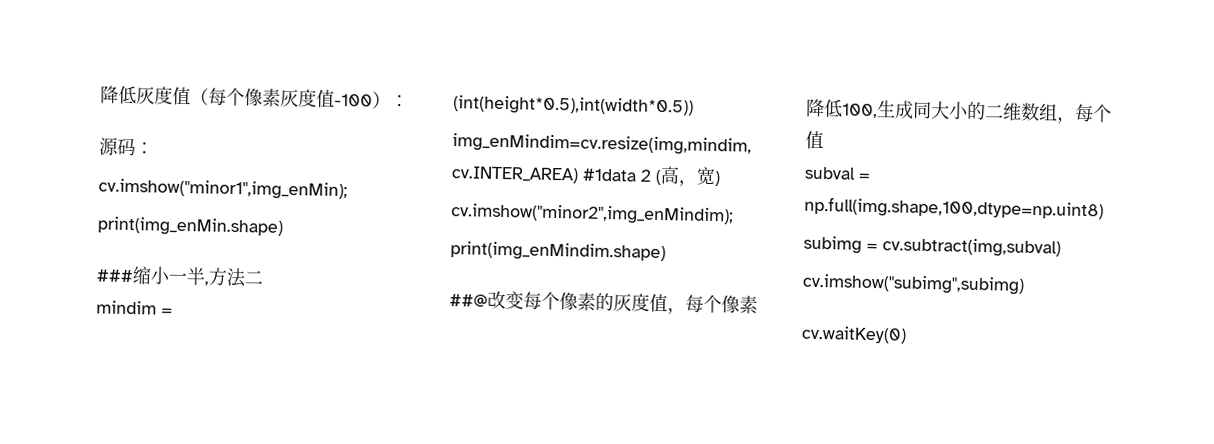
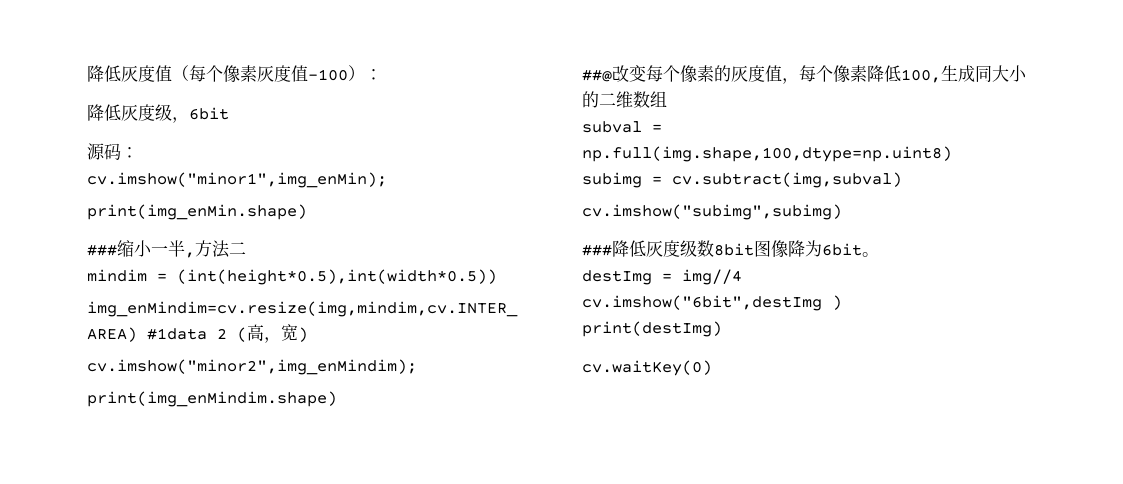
+ 降低灰度级，6bit
- ##@改变每个像素的灰度值，每个像素降低100,生成同大小的二维数组，每个值
+ ##@改变每个像素的灰度值，每个像素降低100,生成同大小的二维数组
+ ###降低灰度级数8bit图像降为6bit。
+ destImg = img//4
+ cv.imshow("6bit",destImg )
+ print(destImg)

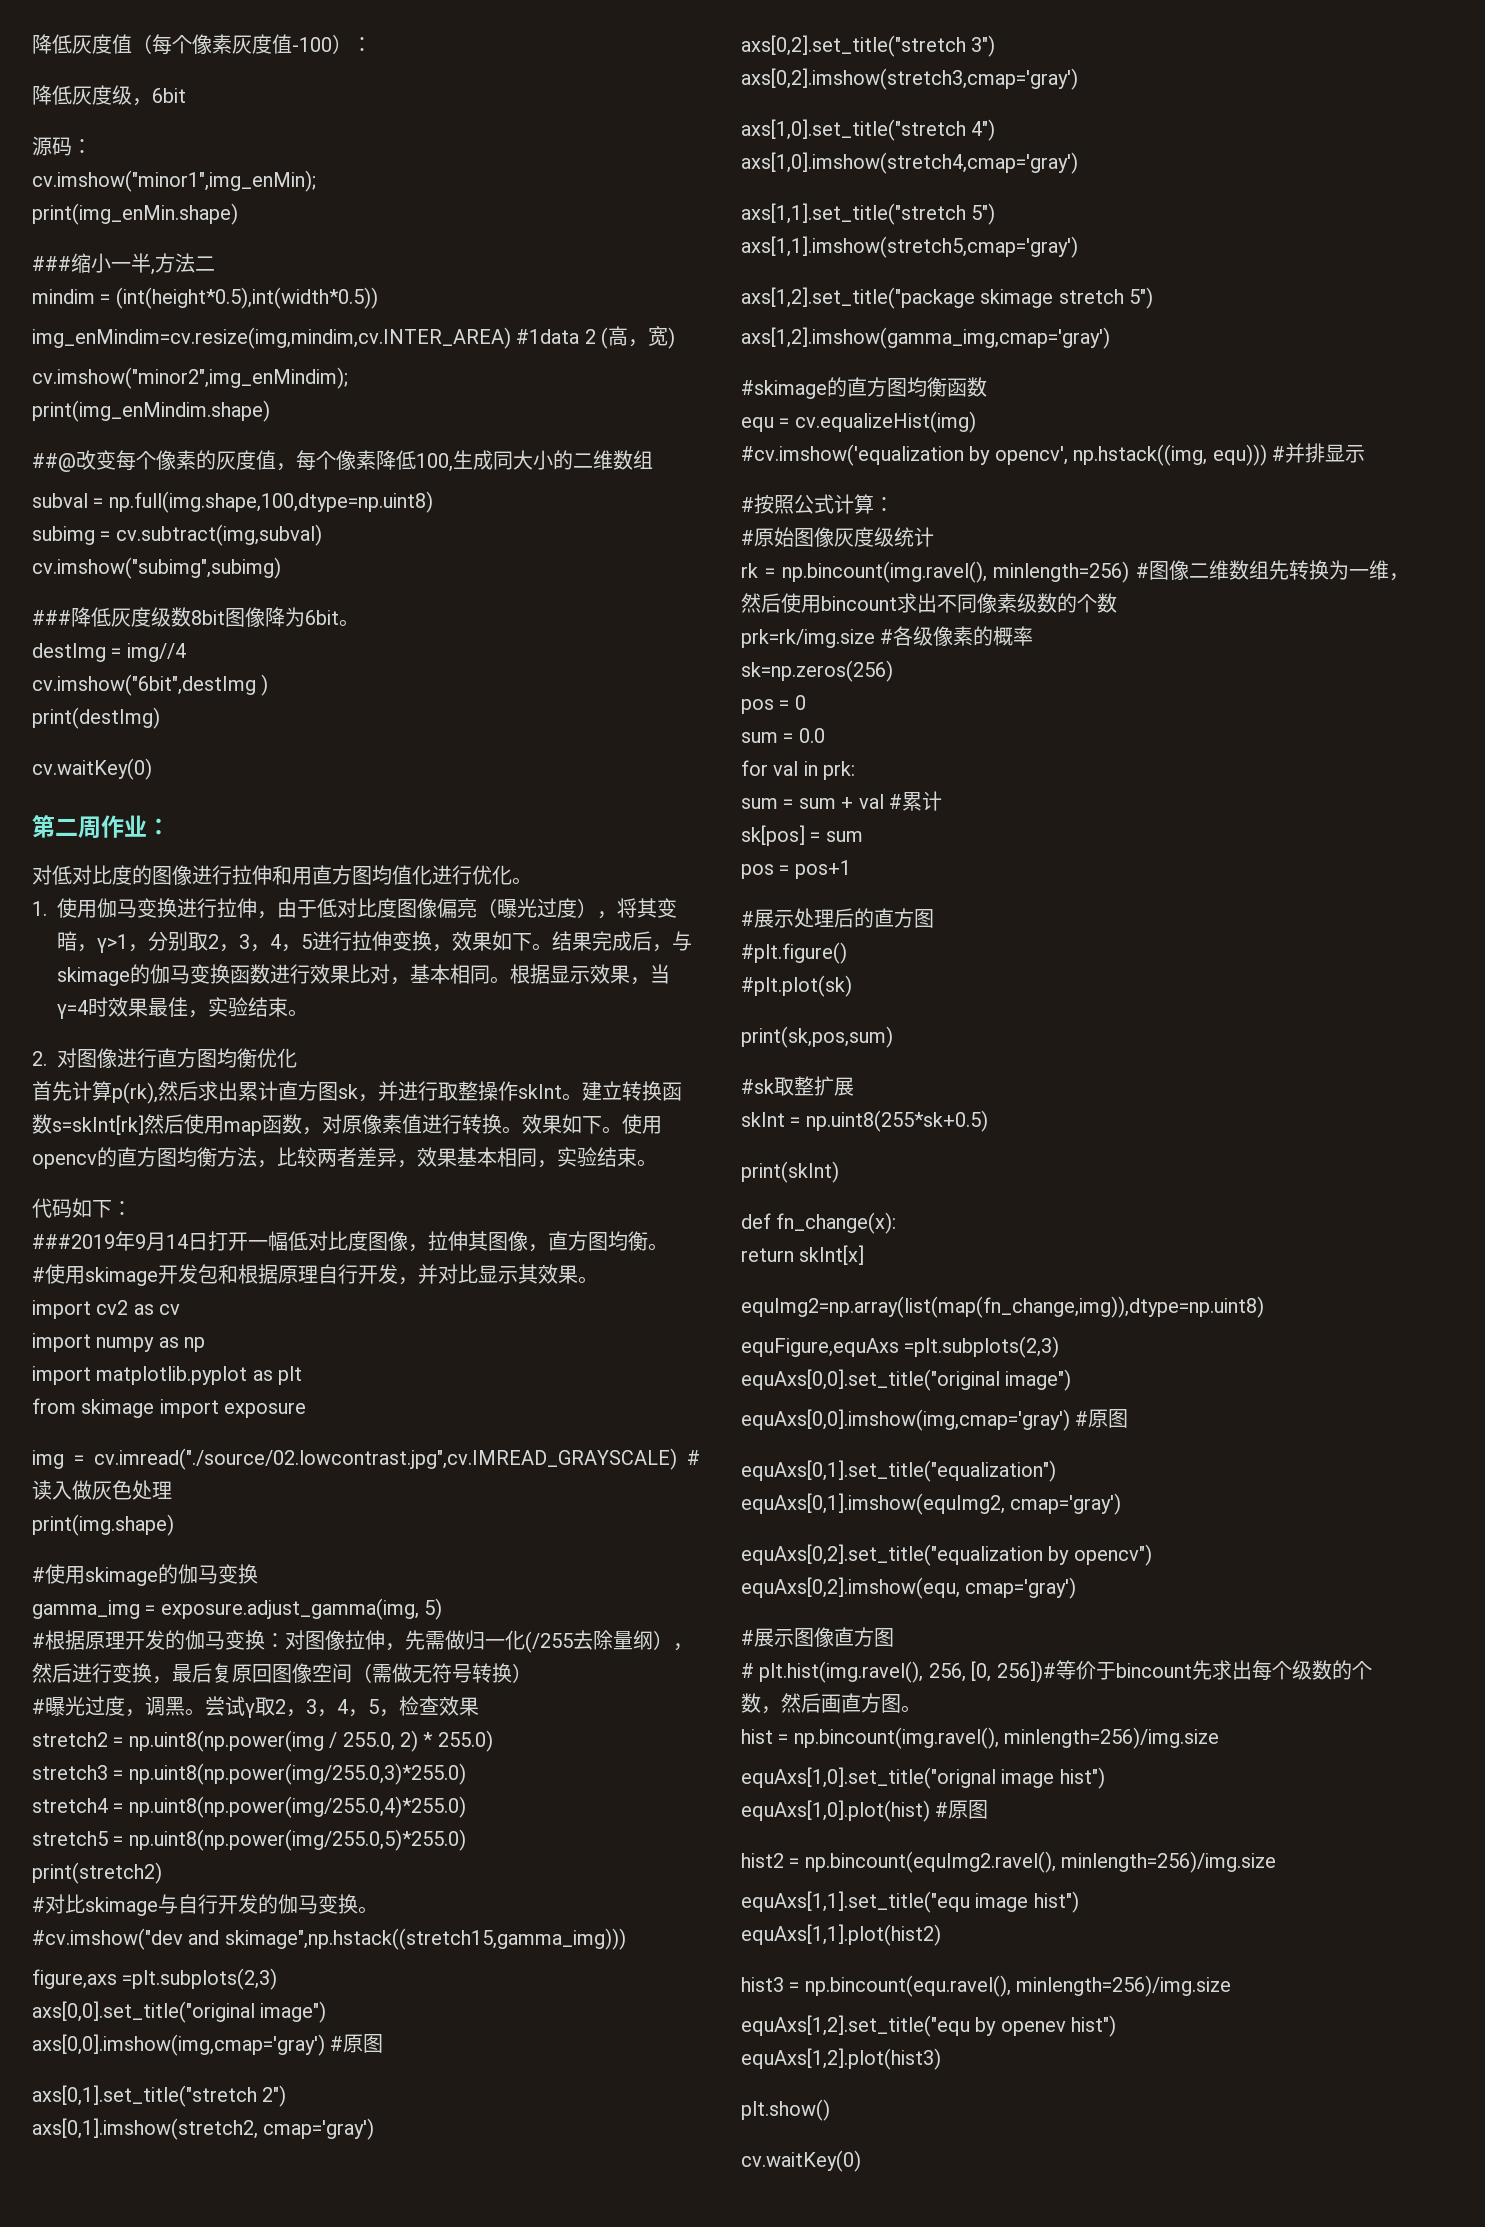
+ 第二周作业：
+ 对低对比度的图像进行拉伸和用直方图均值化进行优化。
+ 1.使用伽马变换进行拉伸，由于低对比度图像偏亮（曝光过度），将其变暗，γ>1，分别取2，3，4，5进行拉伸变换，效果如下。结果完成后，与skimage的伽马变换函数进行效果比对，基本相同。根据显示效果，当γ=4时效果最佳，实验结束。
+ 2.对图像进行直方图均衡优化
+ 首先计算p(rk),然后求出累计直方图sk，并进行取整操作skInt。建立转换函数s=skInt[rk]然后使用map函数，对原像素值进行转换。效果如下。使用opencv的直方图均衡方法，比较两者差异，效果基本相同，实验结束。
+ 代码如下：
+ ###2019年9月14日打开一幅低对比度图像，拉伸其图像，直方图均衡。
+ #使用skimage开发包和根据原理自行开发，并对比显示其效果。
+ import cv2 as cv
+ import numpy as np
+ import matplotlib.pyplot as plt
+ from skimage import exposure
+ img = cv.imread("./source/02.lowcontrast.jpg",cv.IMREAD_GRAYSCALE) #读入做灰色处理
+ print(img.shape)
+ #使用skimage的伽马变换
+ gamma_img = exposure.adjust_gamma(img, 5)
+ #根据原理开发的伽马变换：对图像拉伸，先需做归一化(/255去除量纲），然后进行变换，最后复原回图像空间（需做无符号转换）
+ #曝光过度，调黑。尝试γ取2，3，4，5，检查效果
+ stretch2 = np.uint8(np.power(img / 255.0, 2) * 255.0)
+ stretch3 = np.uint8(np.power(img/255.0,3)*255.0)
+ stretch4 = np.uint8(np.power(img/255.0,4)*255.0)
+ stretch5 = np.uint8(np.power(img/255.0,5)*255.0)
+ print(stretch2)
+ #对比skimage与自行开发的伽马变换。
+ #cv.imshow("dev and skimage",np.hstack((stretch15,gamma_img)))
+ figure,axs =plt.subplots(2,3)
+ axs[0,0].set_title("original image")
+ axs[0,0].imshow(img,cmap='gray') #原图
+ axs[0,1].set_title("stretch 2")
+ axs[0,1].imshow(stretch2, cmap='gray')
+ axs[0,2].set_title("stretch 3")
+ axs[0,2].imshow(stretch3,cmap='gray')
+ axs[1,0].set_title("stretch 4")
+ axs[1,0].imshow(stretch4,cmap='gray')
+ axs[1,1].set_title("stretch 5")
+ axs[1,1].imshow(stretch5,cmap='gray')
+ axs[1,2].set_title("package skimage stretch 5")
+ axs[1,2].imshow(gamma_img,cmap='gray')
+ #skimage的直方图均衡函数
+ equ = cv.equalizeHist(img)
+ #cv.imshow('equalization by opencv', np.hstack((img, equ))) #并排显示
+ #按照公式计算：
+ #原始图像灰度级统计
+ rk = np.bincount(img.ravel(), minlength=256) #图像二维数组先转换为一维，然后使用bincount求出不同像素级数的个数
+ prk=rk/img.size #各级像素的概率
+ sk=np.zeros(256)
+ pos = 0
+ sum = 0.0
+ for val in prk:
+ sum = sum + val #累计
+ sk[pos] = sum
+ pos = pos+1
+ #展示处理后的直方图
+ #plt.figure()
+ #plt.plot(sk)
+ print(sk,pos,sum)
+ #sk取整扩展
+ skInt = np.uint8(255*sk+0.5)
+ print(skInt)
+ def fn_change(x):
+ return skInt[x]
+ equImg2=np.array(list(map(fn_change,img)),dtype=np.uint8)
+ equFigure,equAxs =plt.subplots(2,3)
+ equAxs[0,0].set_title("original image")
+ equAxs[0,0].imshow(img,cmap='gray') #原图
+ equAxs[0,1].set_title("equalization")
+ equAxs[0,1].imshow(equImg2, cmap='gray')
+ equAxs[0,2].set_title("equalization by opencv")
+ equAxs[0,2].imshow(equ, cmap='gray')
+ #展示图像直方图
+ # plt.hist(img.ravel(), 256, [0, 256])#等价于bincount先求出每个级数的个数，然后画直方图。
+ hist = np.bincount(img.ravel(), minlength=256)/img.size
+ equAxs[1,0].set_title("orignal image hist")
+ equAxs[1,0].plot(hist) #原图
+ hist2 = np.bincount(equImg2.ravel(), minlength=256)/img.size
+ equAxs[1,1].set_title("equ image hist")
+ equAxs[1,1].plot(hist2)
+ hist3 = np.bincount(equ.ravel(), minlength=256)/img.size
+ equAxs[1,2].set_title("equ by openev hist")
+ equAxs[1,2].plot(hist3)
+ plt.show()
+ cv.waitKey(0)

